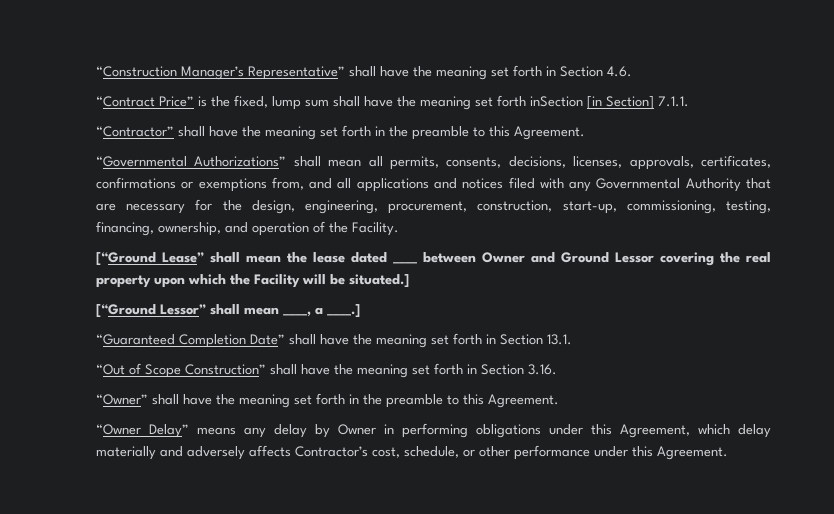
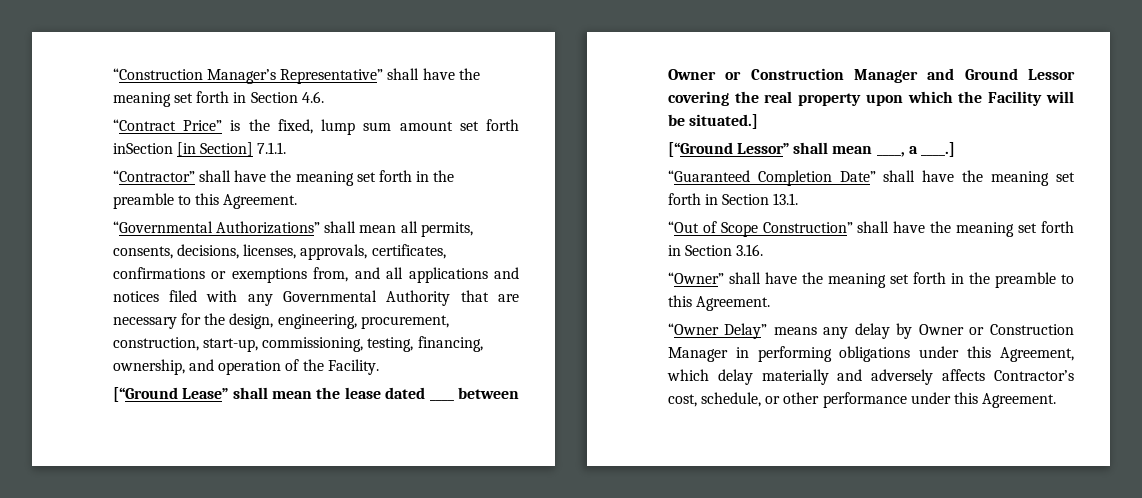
- “Contract Price” is the fixed, lump sum shall have the meaning set forth inSection [in Section] 7.1.1.
+ “Contract Price” is the fixed, lump sum amount set forth inSection [in Section] 7.1.1.
- [“Ground Lease” shall mean the lease dated ____ between Owner and Ground Lessor covering the real property upon which the Facility will be situated.]
+ [“Ground Lease” shall mean the lease dated ____ between Owner or Construction Manager and Ground Lessor covering the real property upon which the Facility will be situated.]
- “Owner Delay” means any delay by Owner in performing obligations under this Agreement, which delay materially and adversely affects Contractor’s cost, schedule, or other performance under this Agreement.
+ “Owner Delay” means any delay by Owner or Construction Manager in performing obligations under this Agreement, which delay materially and adversely affects Contractor’s cost, schedule, or other performance under this Agreement.

